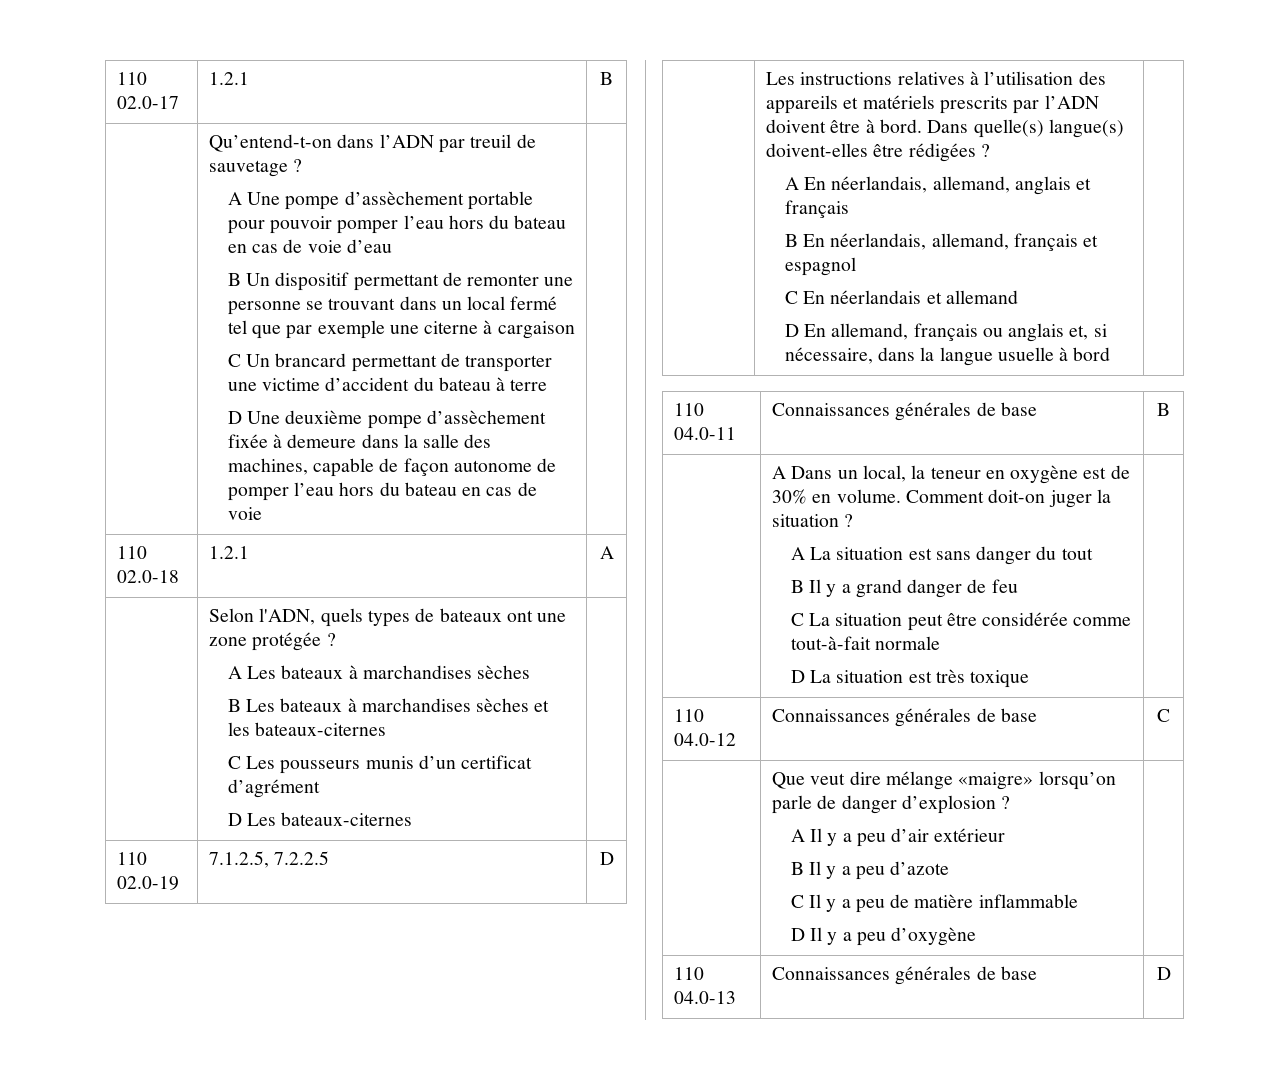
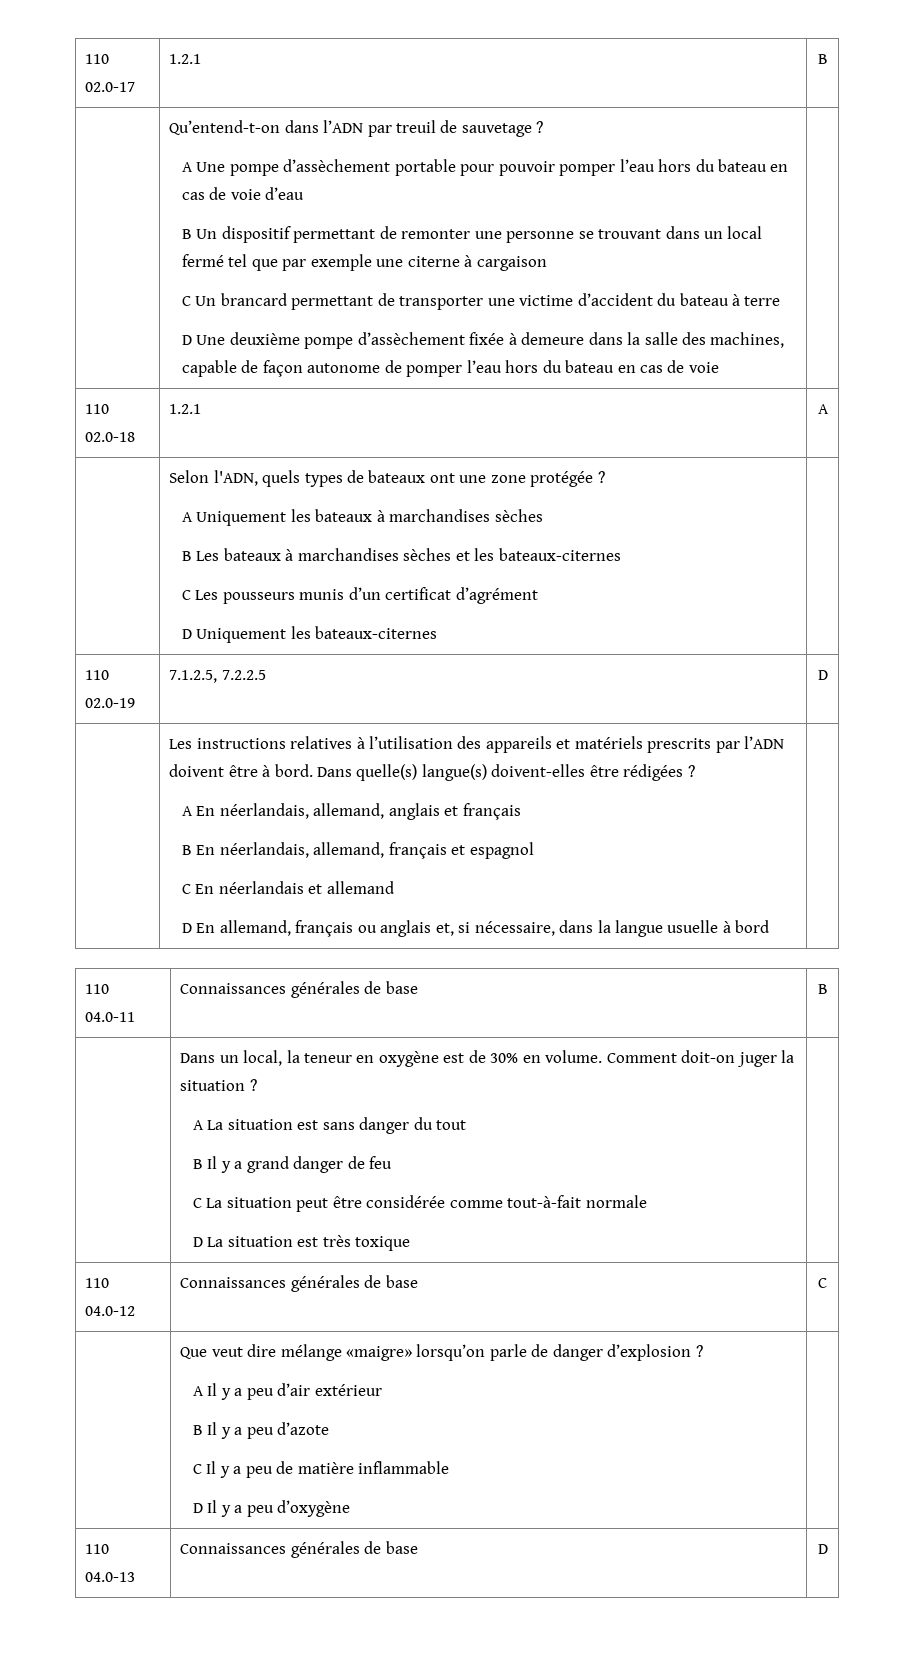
  | Selon l'ADN, quels types de bateaux ont une zone protégée ?
- A Les bateaux à marchandises sèches
+ A Uniquement les bateaux à marchandises sèches
  B Les bateaux à marchandises sèches et les bateaux-citernes
  C Les pousseurs munis d’un certificat d’agrément
- D Les bateaux-citernes |
+ D Uniquement les bateaux-citernes |
- A Dans un local, la teneur en oxygène est de 30% en volume.
+ Dans un local, la teneur en oxygène est de 30% en volume.

